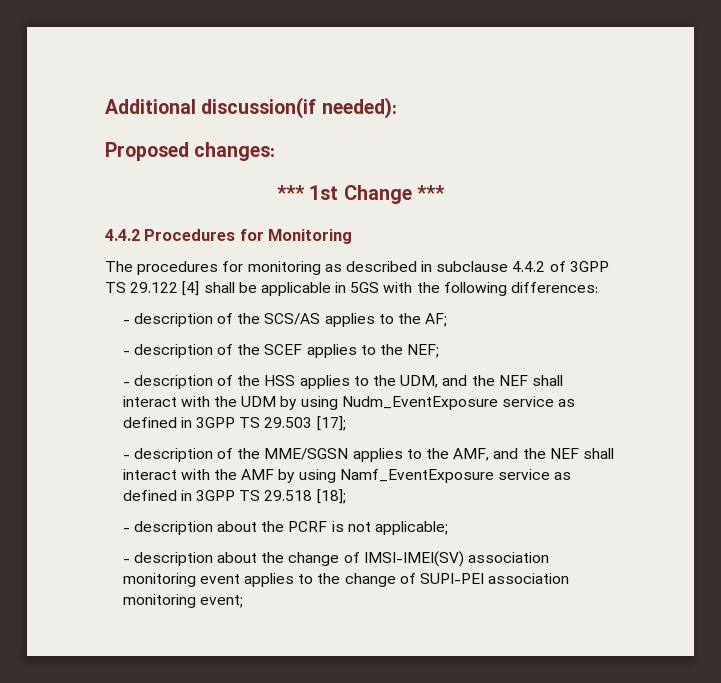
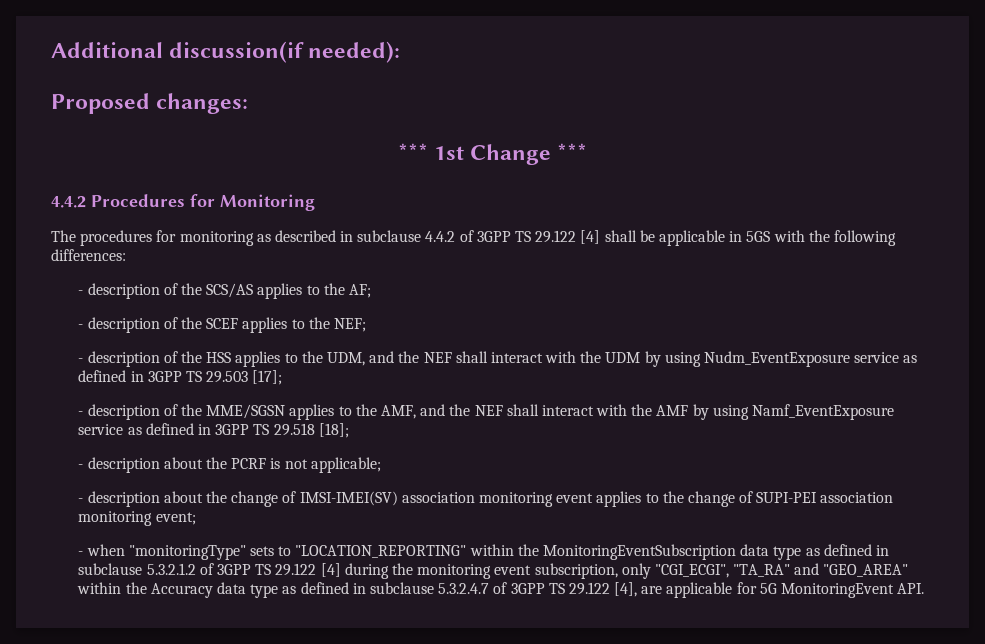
+ - when "monitoringType" sets to "LOCATION_REPORTING" within the MonitoringEventSubscription data type as defined in subclause 5.3.2.1.2 of 3GPP TS 29.122 [4] during the monitoring event subscription, only "CGI_ECGI", "TA_RA" and "GEO_AREA" within the Accuracy data type as defined in subclause 5.3.2.4.7 of 3GPP TS 29.122 [4], are applicable for 5G MonitoringEvent API.

